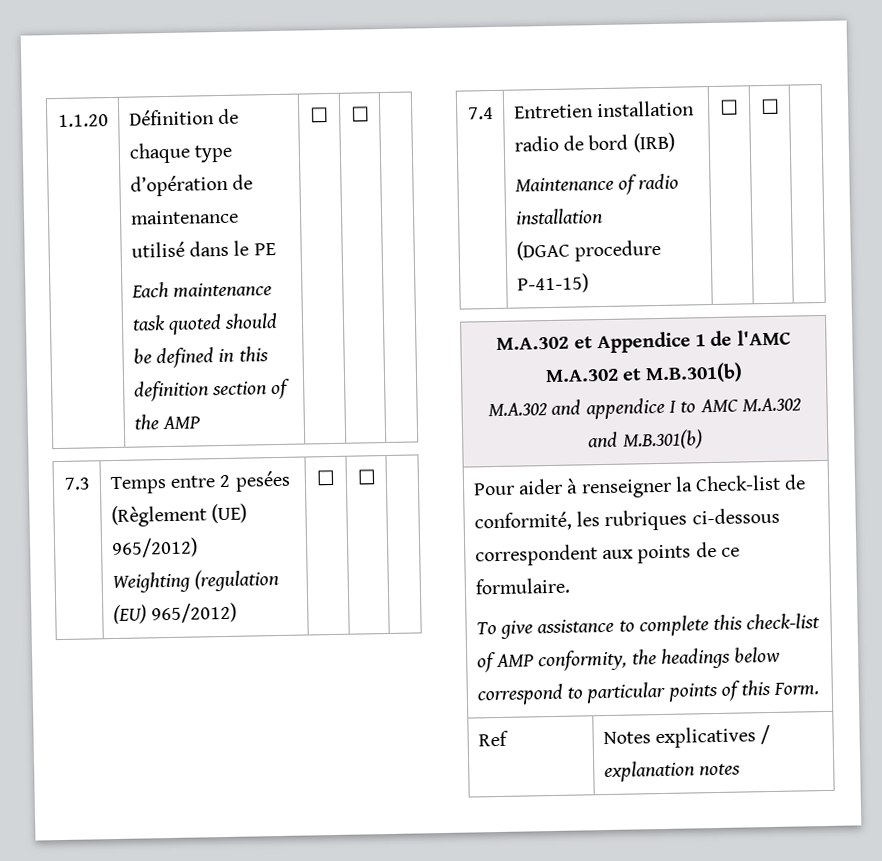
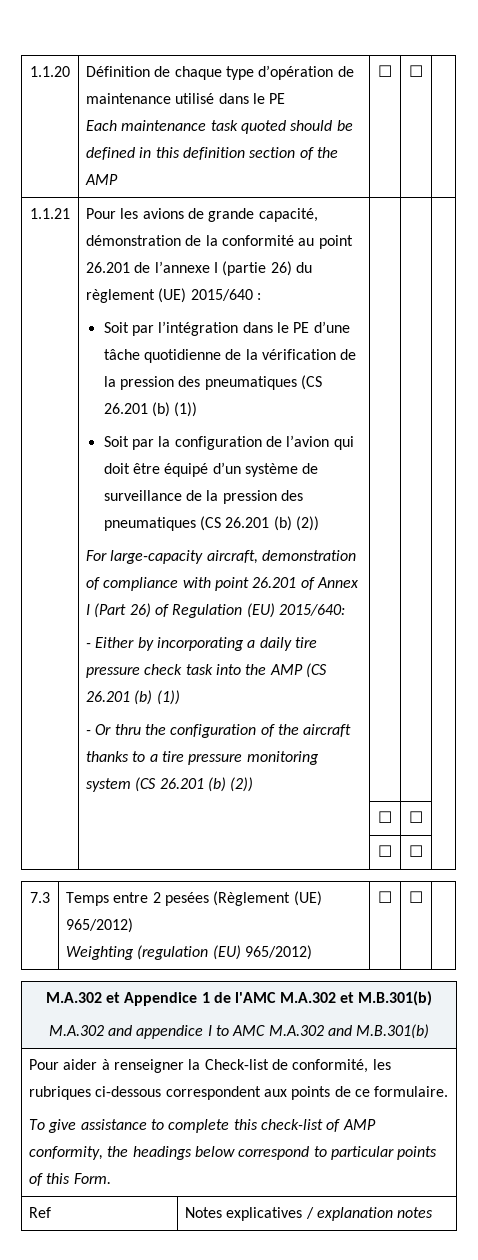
+ 1.1.21 | Pour les avions de grande capacité, démonstration de la conformité au point 26.201 de l’annexe I (partie 26) du règlement (UE) 2015/640 :
+ Soit par l’intégration dans le PE d’une tâche quotidienne de la vérification de la pression des pneumatiques (CS 26.201 (b) (1))
+ Soit par la configuration de l’avion qui doit être équipé d’un système de surveillance de la pression des pneumatiques (CS 26.201 (b) (2))
+ For large-capacity aircraft, demonstration of compliance with point 26.201 of Annex I (Part 26) of Regulation (EU) 2015/640:
+ - Either by incorporating a daily tire pressure check task into the AMP (CS 26.201 (b) (1))
+ - Or thru the configuration of the aircraft thanks to a tire pressure monitoring system (CS 26.201 (b) (2)) | | |
+ | | ☐ | ☐ |
+ | | ☐ | ☐ |
- 7.4 | Entretien installation radio de bord (IRB)
- Maintenance of radio installation
- (DGAC procedure P-41-15) | ☐ | ☐ |

